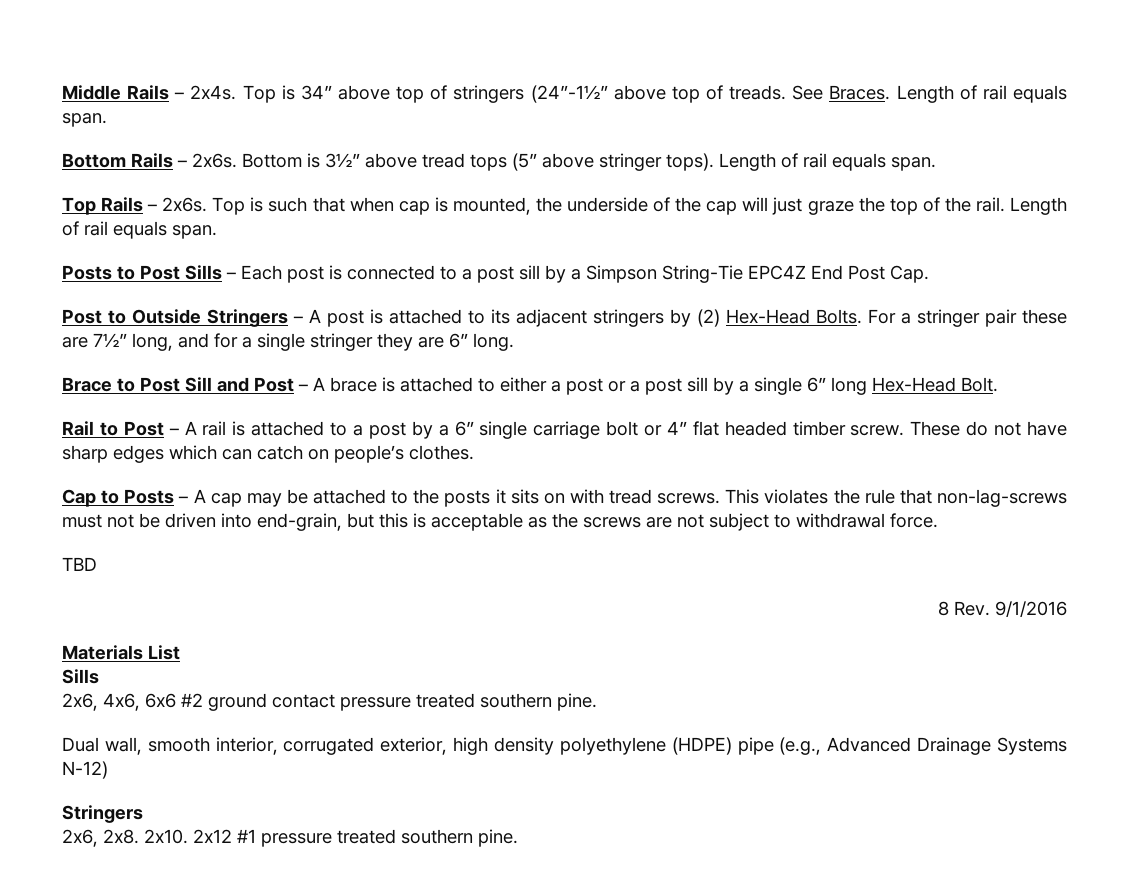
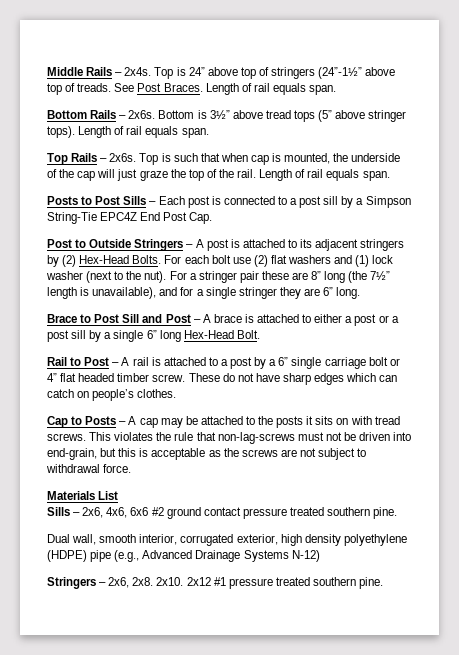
- Top is 34” above top of stringers (24”-1½” above top of treads.
+ Top is 24” above top of stringers (24”-1½” above top of treads.
- See Braces.
+ See Post Braces.
- For a stringer pair these are 7½” long, and for a single stringer they are 6” long.
+ For each bolt use (2) flat washers and (1) lock washer (next to the nut). For a stringer pair these are 8” long (the 7½” length is unavailable), and for a single stringer they are 6” long.
- TBD
- 8 Rev. 9/1/2016
  Materials List
- Sills
- 2x6, 4x6, 6x6 #2 ground contact pressure treated southern pine.
+ Sills – 2x6, 4x6, 6x6 #2 ground contact pressure treated southern pine.
  Dual wall, smooth interior, corrugated exterior, high density polyethylene (HDPE) pipe (e.g., Advanced Drainage Systems N-12)
- Stringers
- 2x6, 2x8.
+ Stringers – 2x6, 2x8.

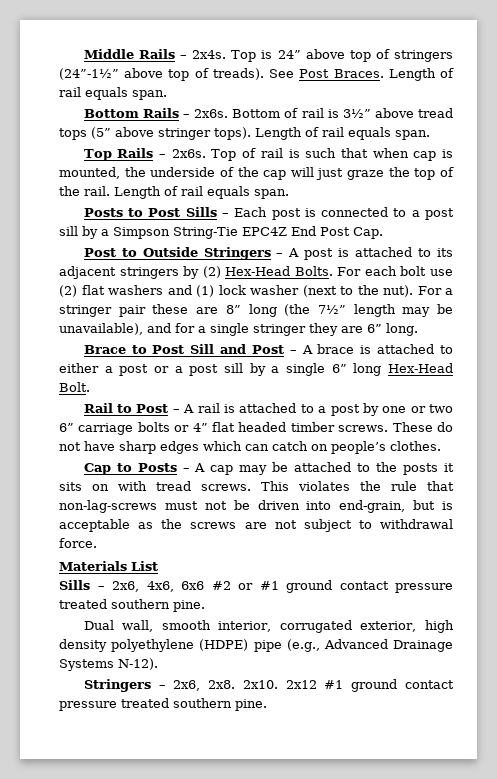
- Top is 24” above top of stringers (24”-1½” above top of treads.
+ Top is 24” above top of stringers (24”-1½” above top of treads).
- Bottom is 3½” above tread tops (5” above stringer tops).
+ Bottom of rail is 3½” above tread tops (5” above stringer tops).
- Top is such that when cap is mounted, the underside of the cap will just graze the top of the rail.
+ Top of rail is such that when cap is mounted, the underside of the cap will just graze the top of the rail.
- For a stringer pair these are 8” long (the 7½” length is unavailable), and for a single stringer they are 6” long.
+ For a stringer pair these are 8” long (the 7½” length may be unavailable), and for a single stringer they are 6” long.
- Rail to Post – A rail is attached to a post by a 6” single carriage bolt or 4” flat headed timber screw.
+ Rail to Post – A rail is attached to a post by one or two 6” carriage bolts or 4” flat headed timber screws.
- This violates the rule that non-lag-screws must not be driven into end-grain, but this is acceptable as the screws are not subject to withdrawal force.
+ This violates the rule that non-lag-screws must not be driven into end-grain, but is acceptable as the screws are not subject to withdrawal force.
- Sills – 2x6, 4x6, 6x6 #2 ground contact pressure treated southern pine.
+ Sills – 2x6, 4x6, 6x6 #2 or #1 ground contact pressure treated southern pine.
- Dual wall, smooth interior, corrugated exterior, high density polyethylene (HDPE) pipe (e.g., Advanced Drainage Systems N-12)
+ Dual wall, smooth interior, corrugated exterior, high density polyethylene (HDPE) pipe (e.g., Advanced Drainage Systems N-12).
- 2x12 #1 pressure treated southern pine.
+ 2x12 #1 ground contact pressure treated southern pine.

